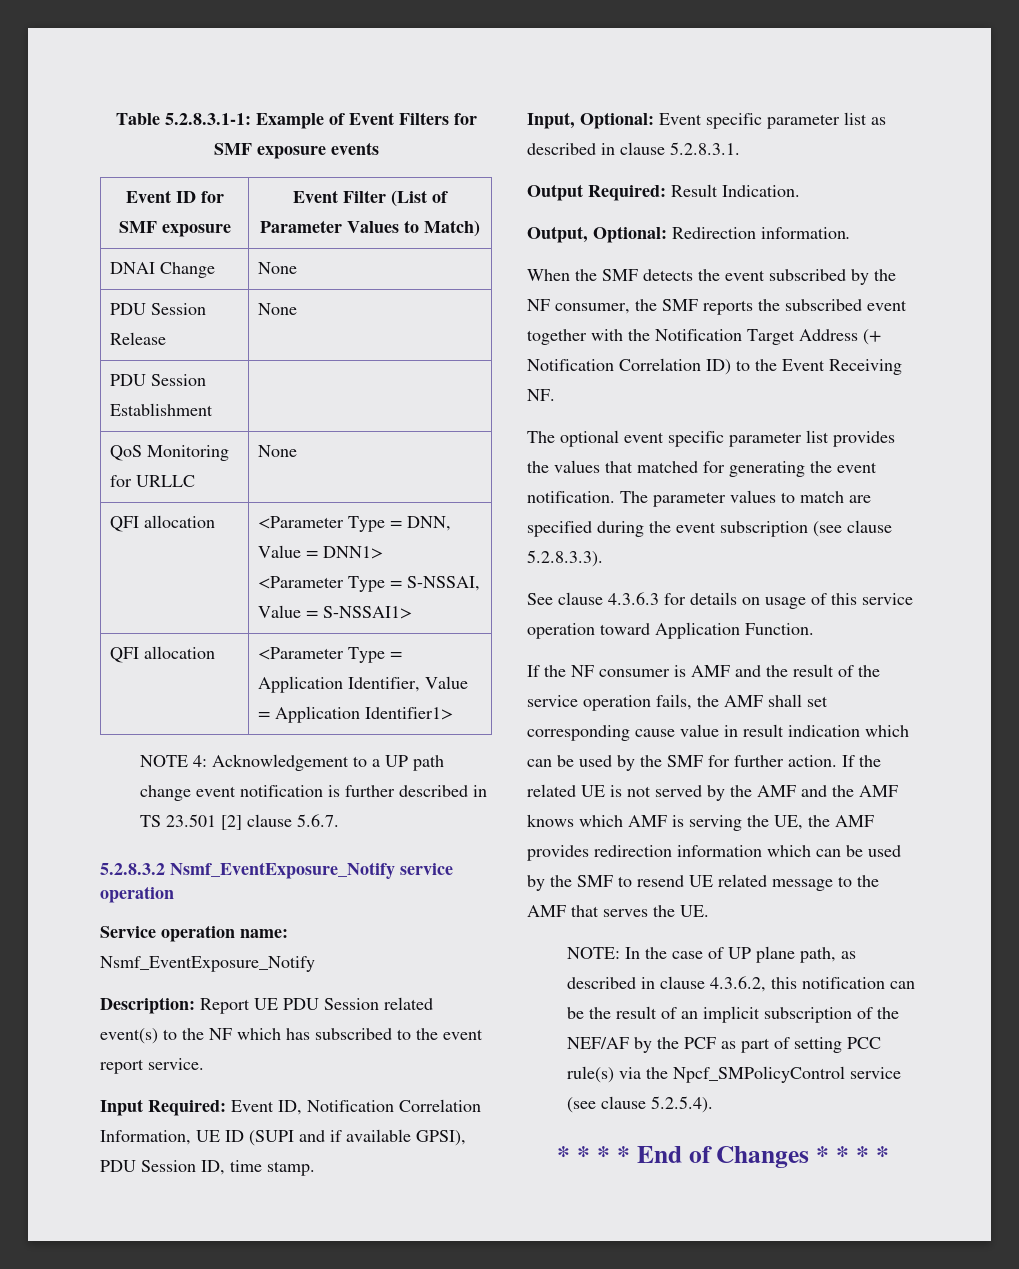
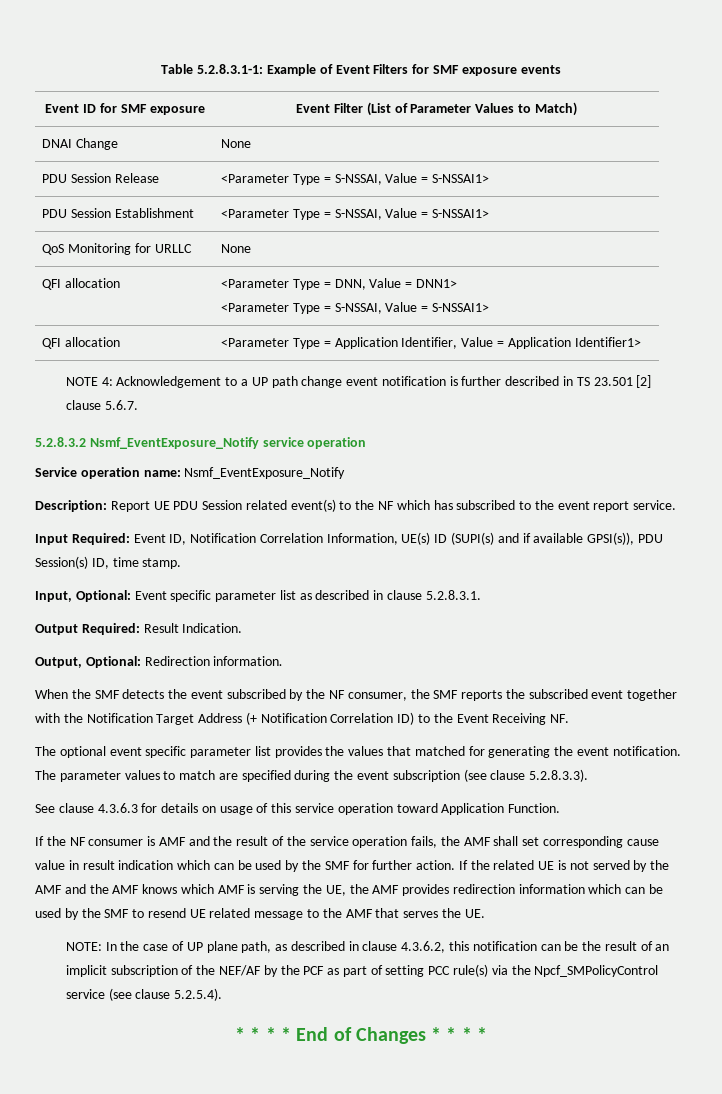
- PDU Session Release | None
- PDU Session Establishment |
+ PDU Session Release | <Parameter Type = S-NSSAI, Value = S-NSSAI1>
+ PDU Session Establishment | <Parameter Type = S-NSSAI, Value = S-NSSAI1>
- Input Required: Event ID, Notification Correlation Information, UE ID (SUPI and if available GPSI), PDU Session ID, time stamp.
+ Input Required: Event ID, Notification Correlation Information, UE(s) ID (SUPI(s) and if available GPSI(s)), PDU Session(s) ID, time stamp.

